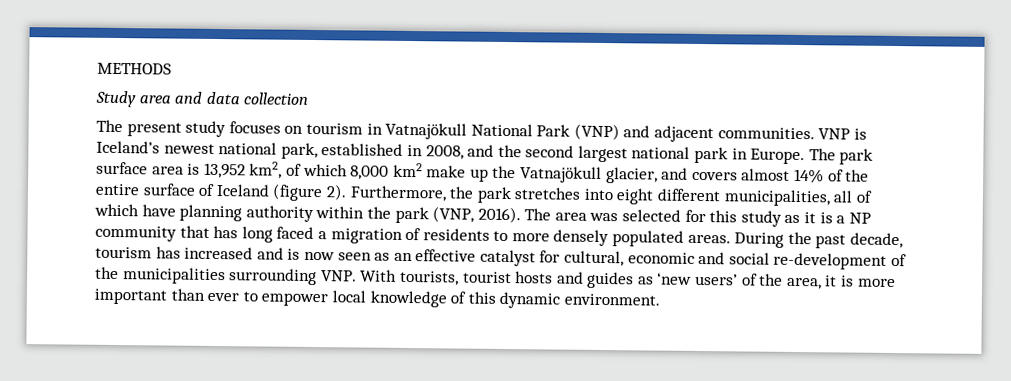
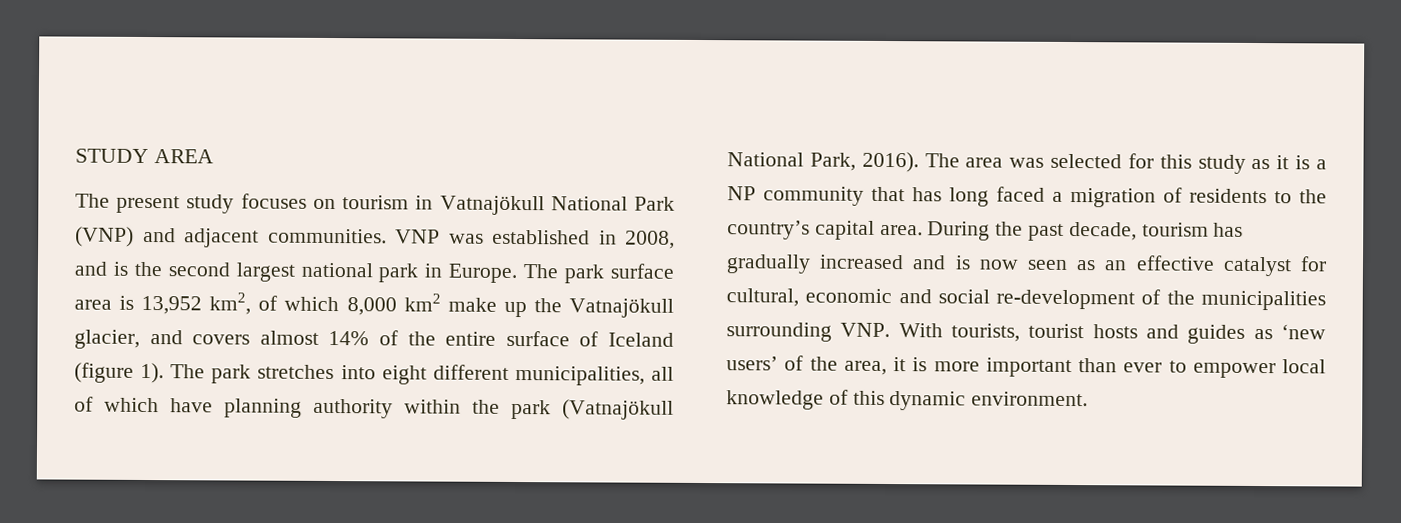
- METHODS
- Study area and data collection
+ STUDY AREA
- VNP is Iceland’s newest national park, established in 2008, and the second largest national park in Europe.
+ VNP was established in 2008, and is the second largest national park in Europe.
- The park surface area is 13,952 km2, of which 8,000 km2 make up the Vatnajökull glacier, and covers almost 14% of the entire surface of Iceland (figure 2). Furthermore, the park stretches into eight different municipalities, all of which have planning authority within the park (VNP, 2016).
+ The park surface area is 13,952 km2, of which 8,000 km2 make up the Vatnajökull glacier, and covers almost 14% of the entire surface of Iceland (figure 1). The park stretches into eight different municipalities, all of which have planning authority within the park (Vatnajökull National Park, 2016).
- The area was selected for this study as it is a NP community that has long faced a migration of residents to more densely populated areas.
+ The area was selected for this study as it is a NP community that has long faced a migration of residents to the country’s capital area.
- During the past decade, tourism has increased and is now seen as an effective catalyst for cultural, economic and social re-development of the municipalities surrounding VNP. With tourists, tourist hosts and guides as ‘new users’ of the area, it is more important than ever to empower local knowledge of this dynamic environment.
+ During the past decade, tourism has gradually increased and is now seen as an effective catalyst for cultural, economic and social re-development of the municipalities surrounding VNP. With tourists, tourist hosts and guides as ‘new users’ of the area, it is more important than ever to empower local knowledge of this dynamic environment.

